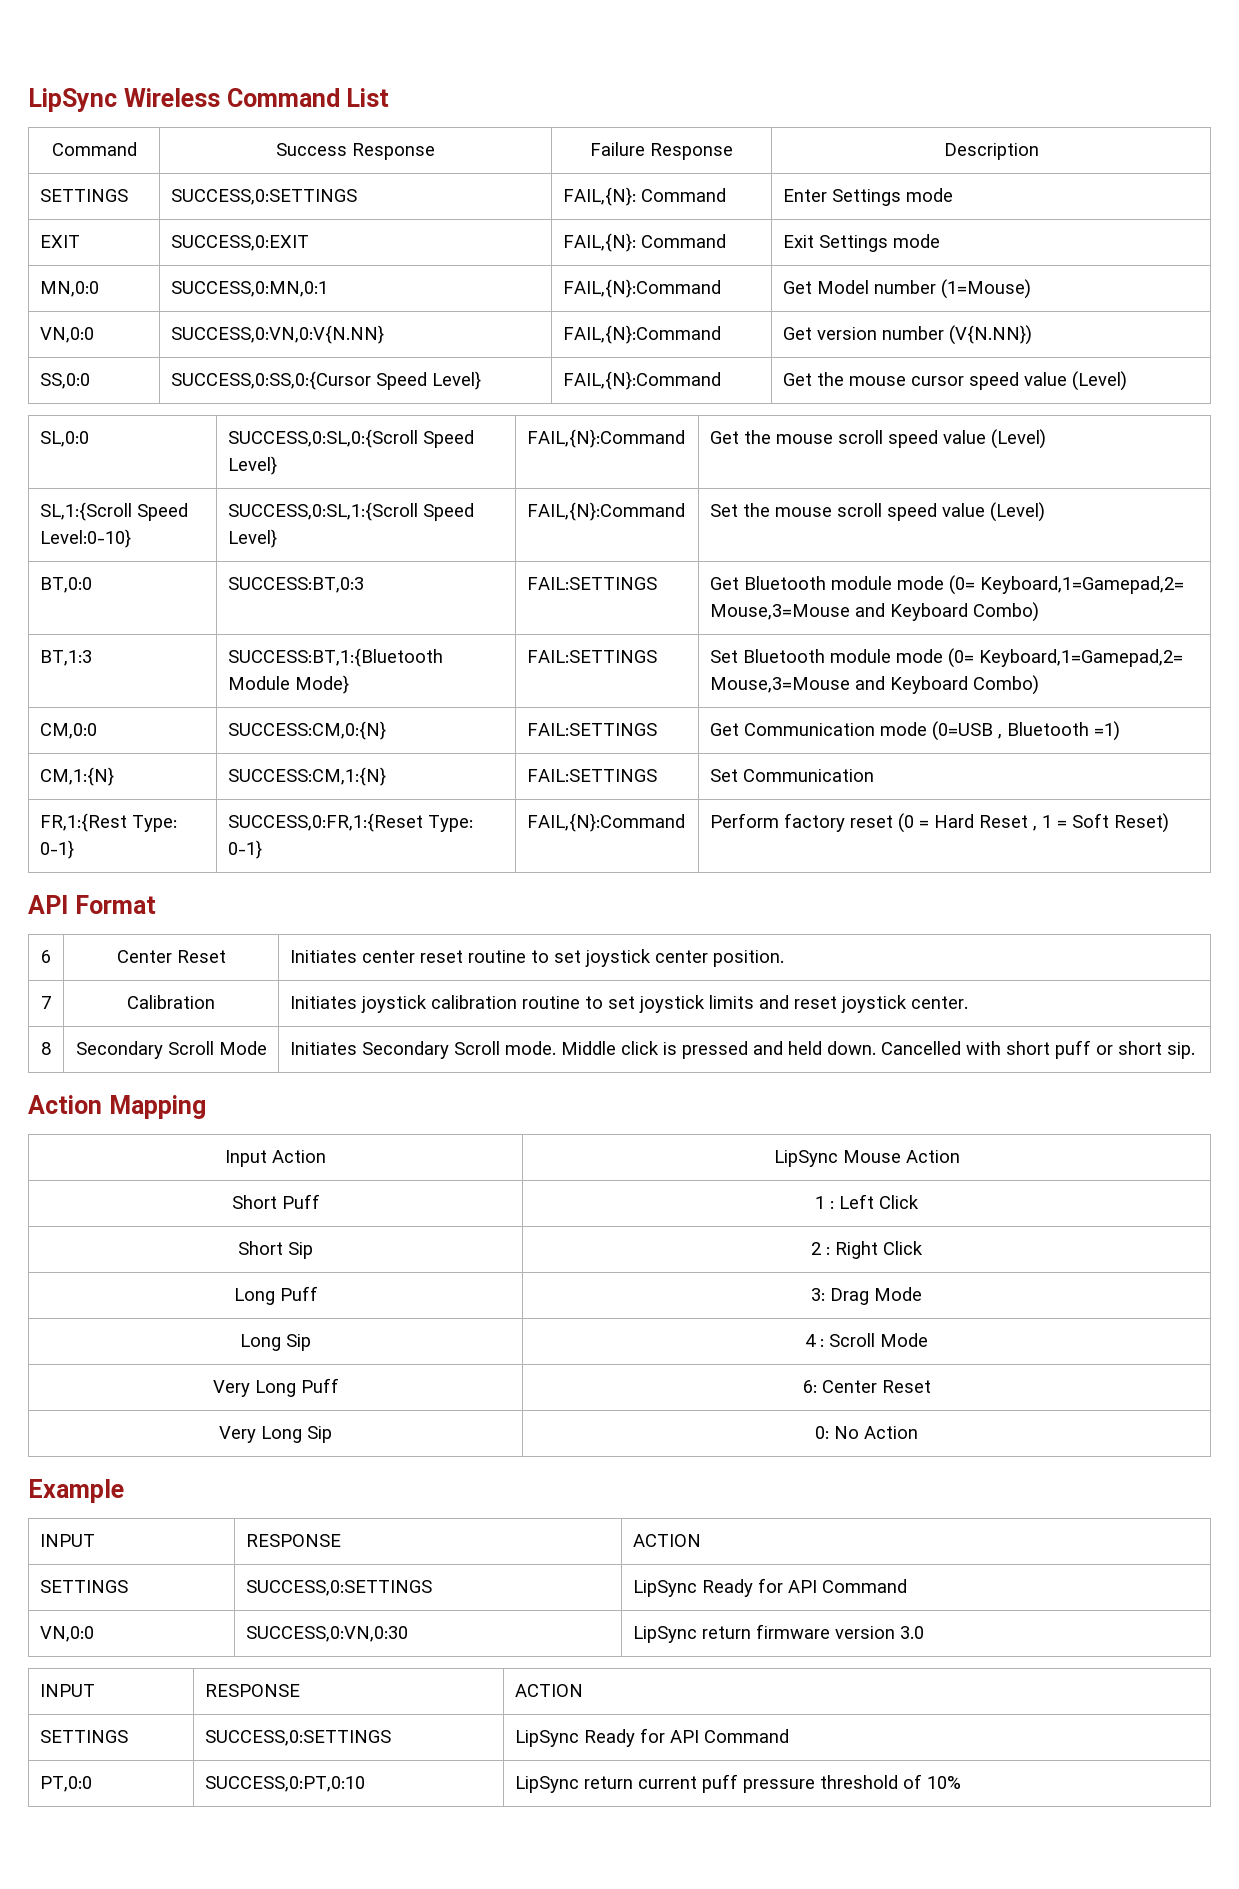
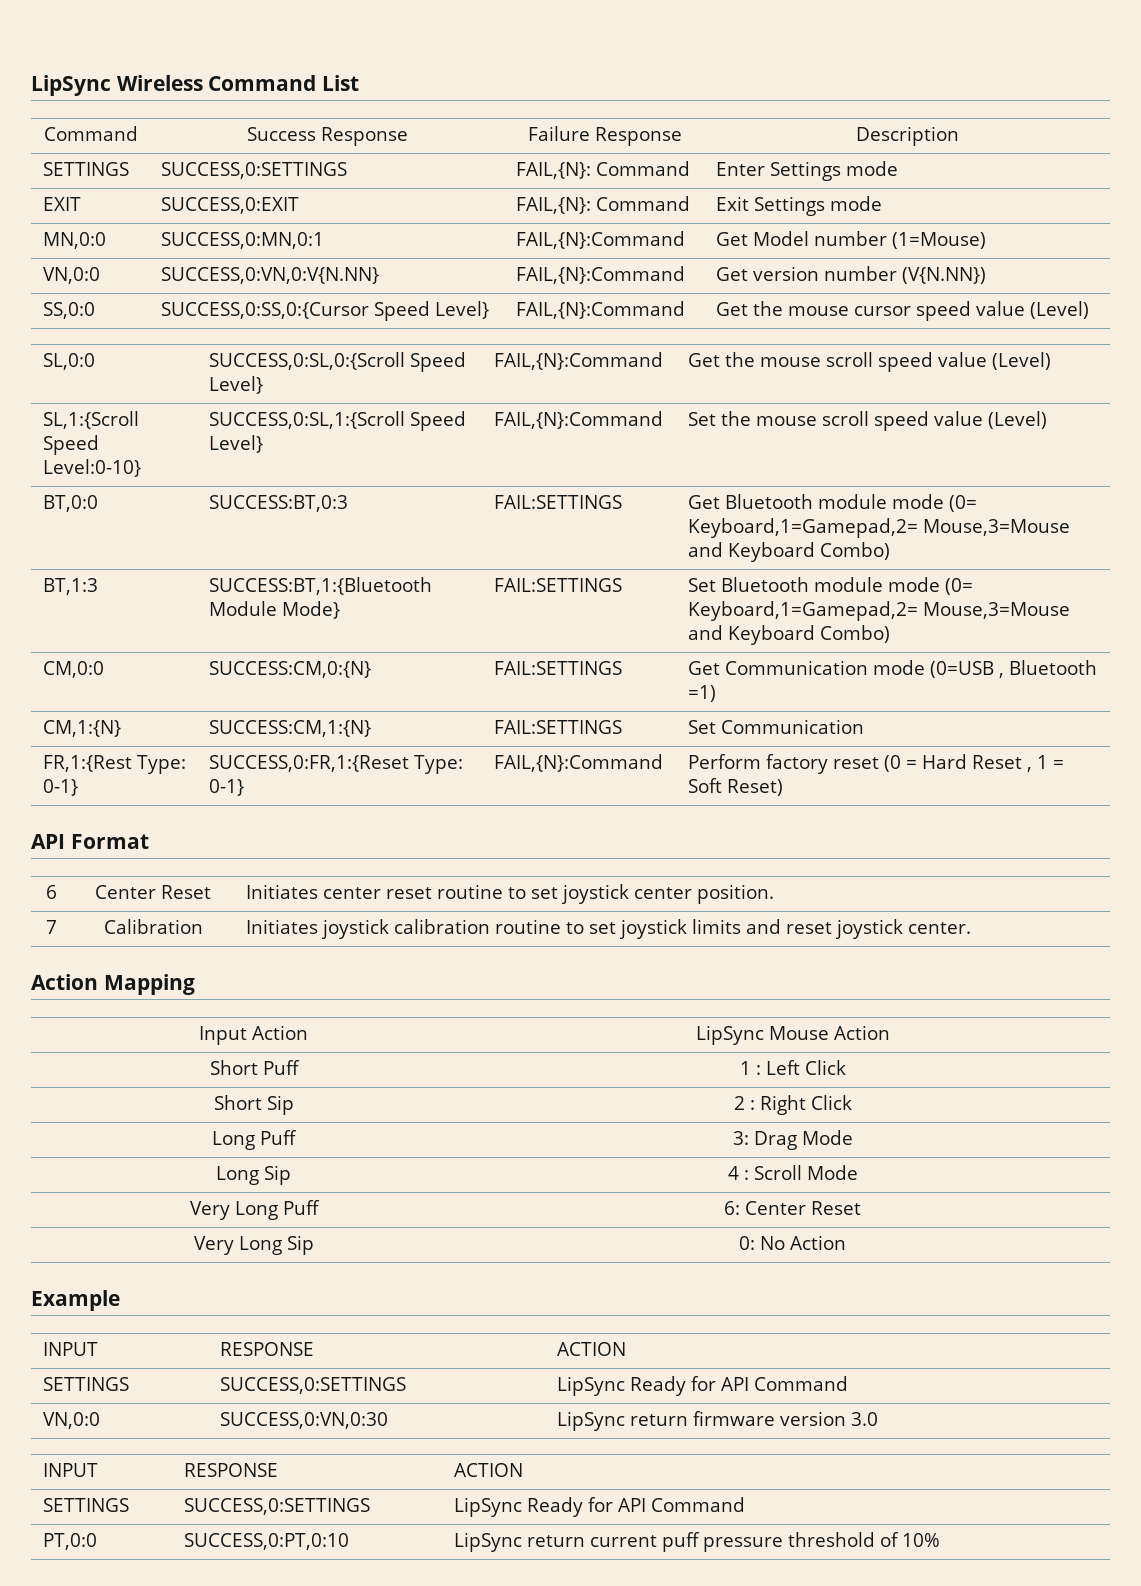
- 8 | Secondary Scroll Mode | Initiates Secondary Scroll mode. Middle click is pressed and held down. Cancelled with short puff or short sip.

